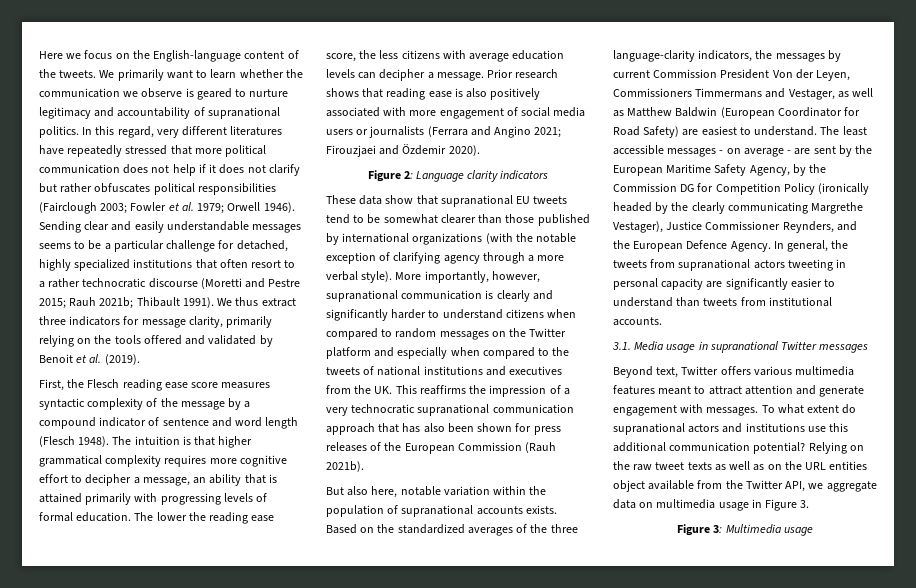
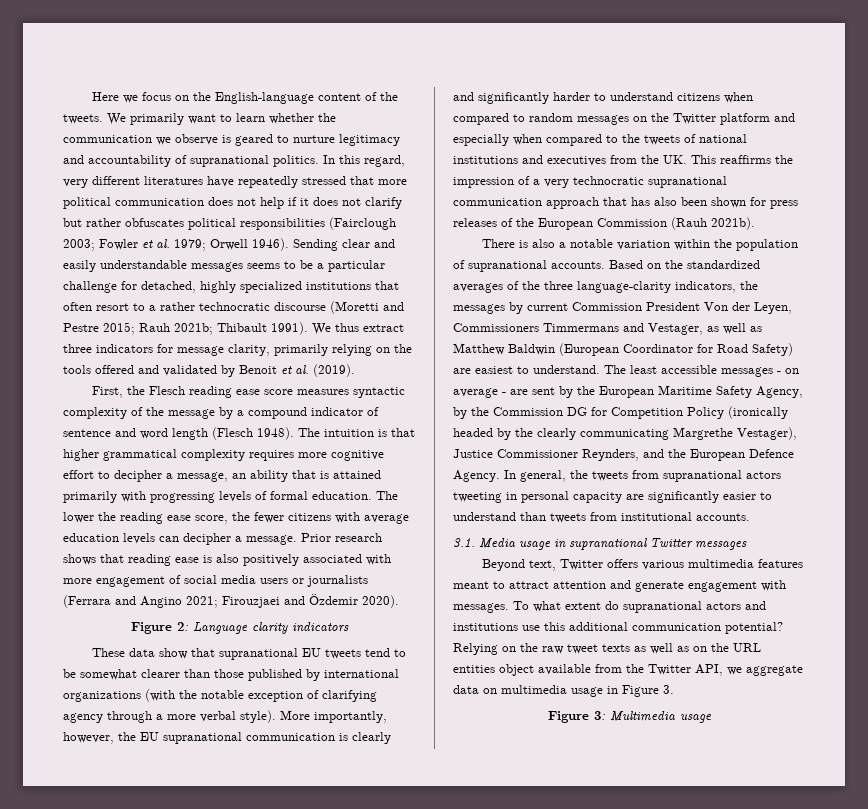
- The lower the reading ease score, the less citizens with average education levels can decipher a message.
+ The lower the reading ease score, the fewer citizens with average education levels can decipher a message.
- More importantly, however, supranational communication is clearly and significantly harder to understand citizens when compared to random messages on the Twitter platform and especially when compared to the tweets of national institutions and executives from the UK. This reaffirms the impression of a very technocratic supranational communication approach that has also been shown for press releases of the European Commission (Rauh 2021b).
+ More importantly, however, the EU supranational communication is clearly and significantly harder to understand citizens when compared to random messages on the Twitter platform and especially when compared to the tweets of national institutions and executives from the UK. This reaffirms the impression of a very technocratic supranational communication approach that has also been shown for press releases of the European Commission (Rauh 2021b).
- But also here, notable variation within the population of supranational accounts exists.
+ There is also a notable variation within the population of supranational accounts.

